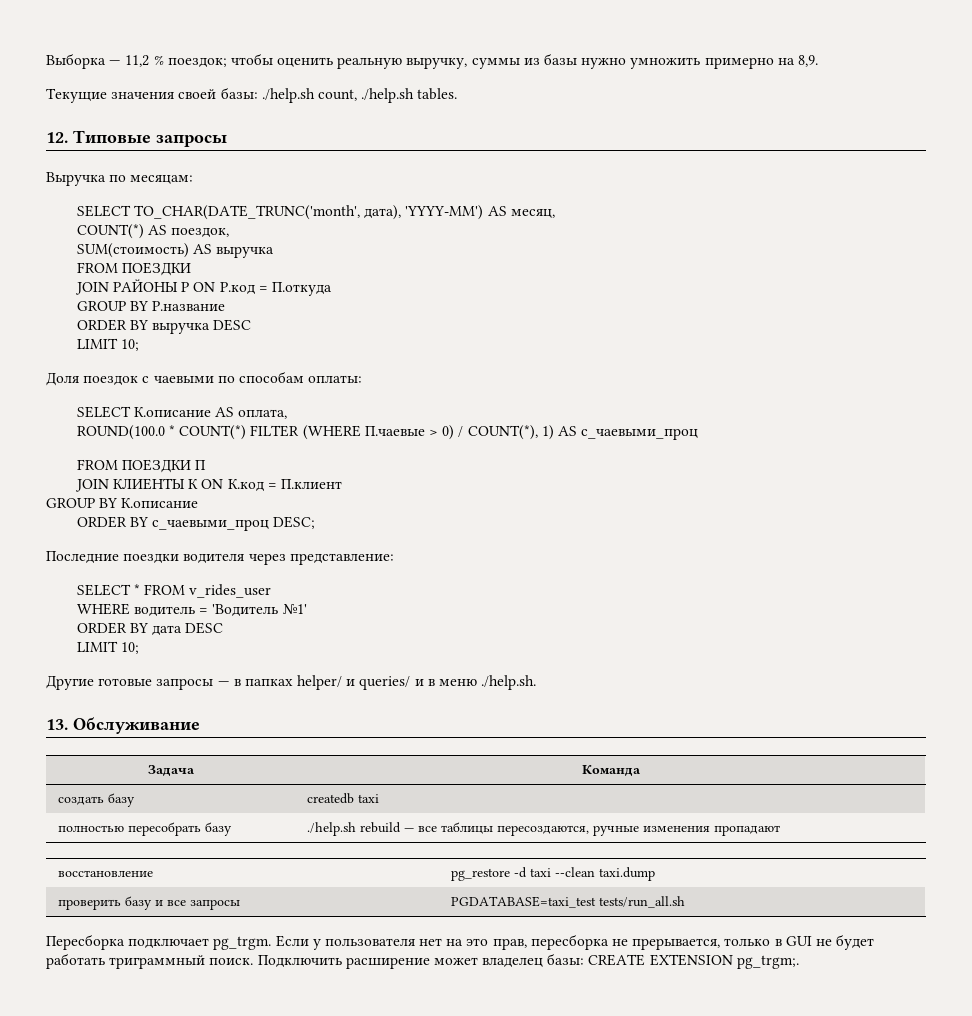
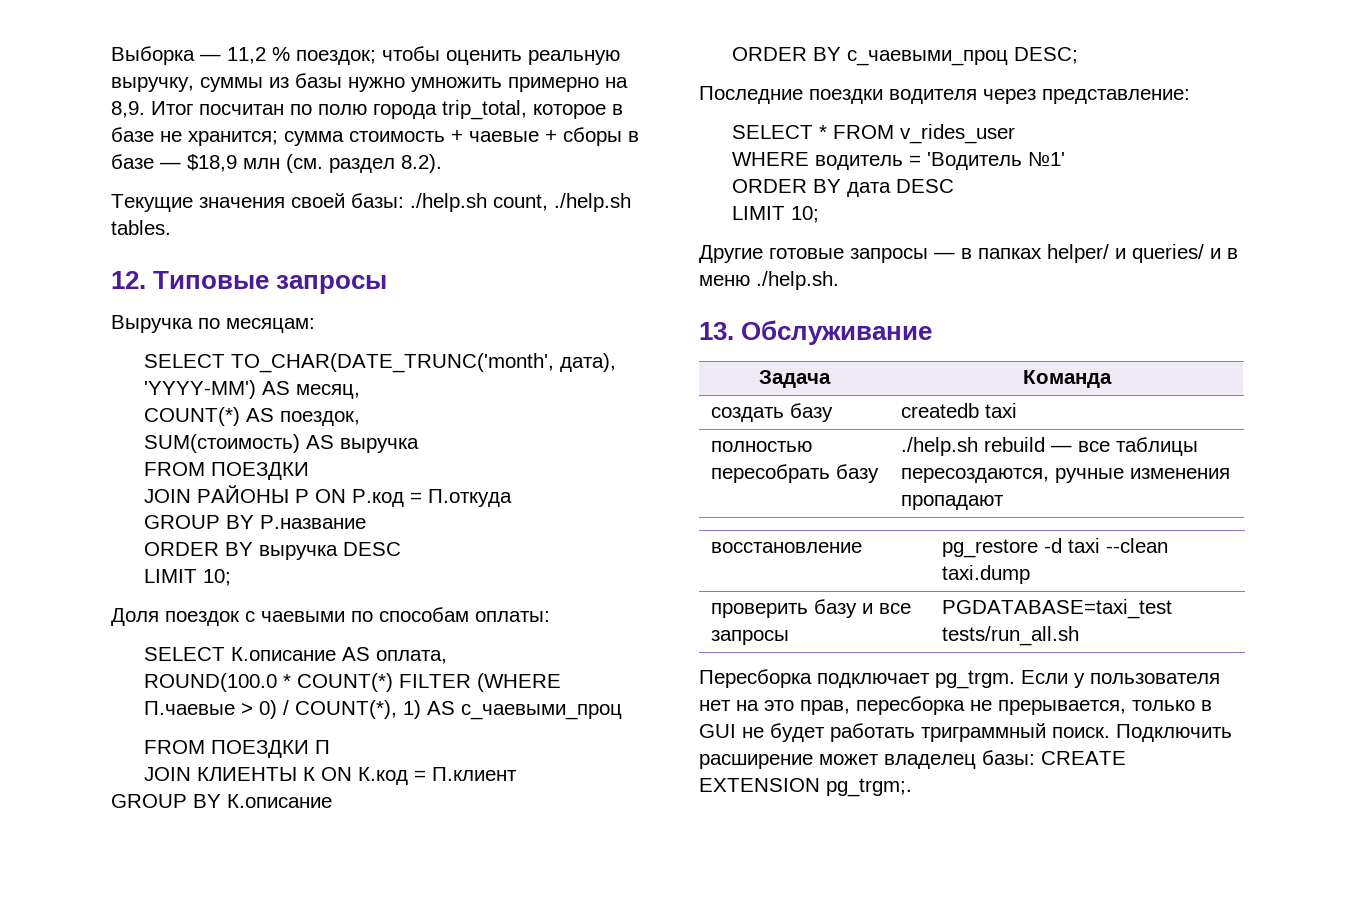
+ Итог посчитан по полю города trip_total, которое в базе не хранится; сумма стоимость + чаевые + сборы в базе — $18,9 млн (см. раздел 8.2).

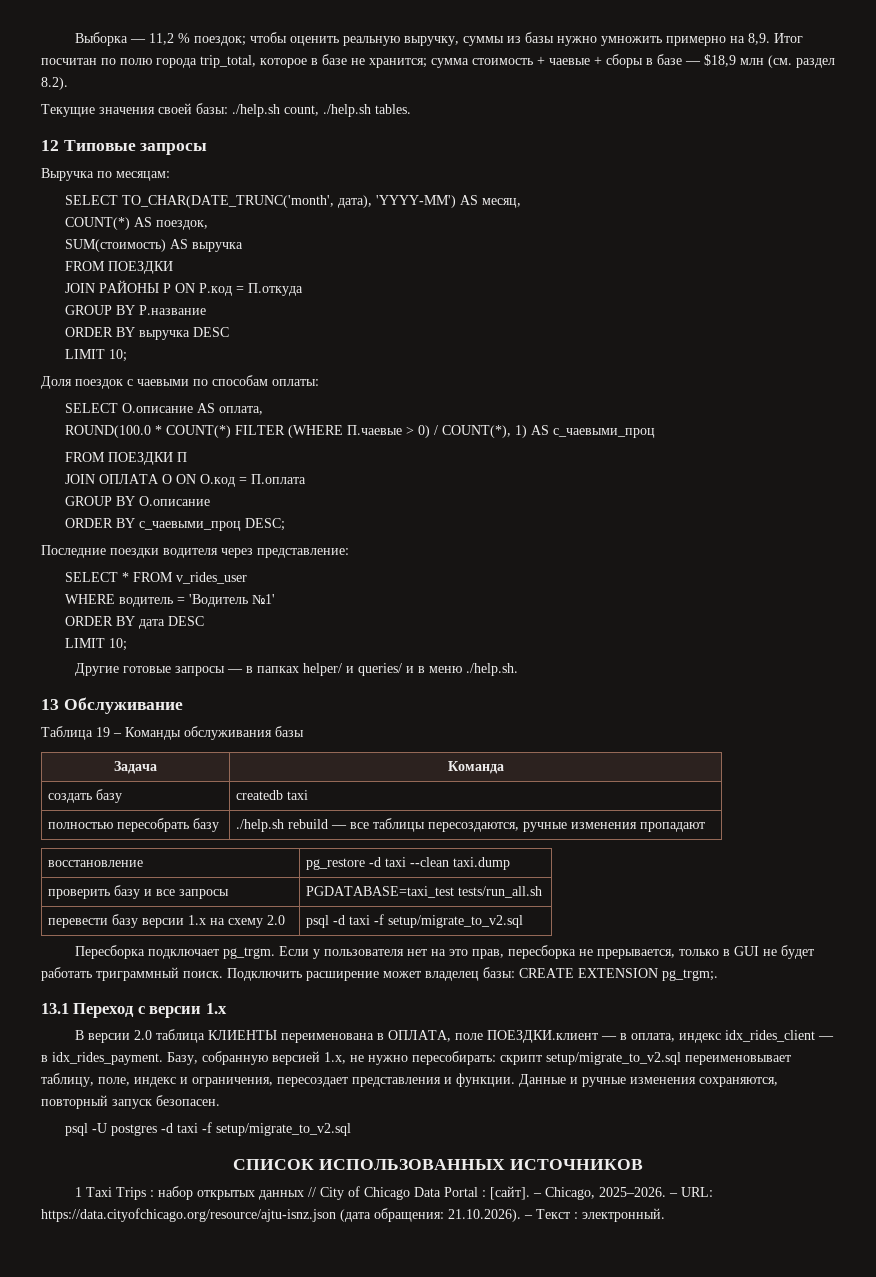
- 12. Типовые запросы
+ 12 Типовые запросы
- SELECT К.описание AS оплата,
+ SELECT О.описание AS оплата,
- JOIN КЛИЕНТЫ К ON К.код = П.клиент
- GROUP BY К.описание
+ JOIN ОПЛАТА О ON О.код = П.оплата
+ GROUP BY О.описание
- 13. Обслуживание
+ 13 Обслуживание
+ Таблица 19 – Команды обслуживания базы
+ перевести базу версии 1.x на схему 2.0 | psql -d taxi -f setup/migrate_to_v2.sql
+ 13.1 Переход с версии 1.x
+ В версии 2.0 таблица КЛИЕНТЫ переименована в ОПЛАТА, поле ПОЕЗДКИ.клиент — в оплата, индекс idx_rides_client — в idx_rides_payment. Базу, собранную версией 1.x, не нужно пересобирать: скрипт setup/migrate_to_v2.sql переименовывает таблицу, поле, индекс и ограничения, пересоздает представления и функции. Данные и ручные изменения сохраняются, повторный запуск безопасен.
+ psql -U postgres -d taxi -f setup/migrate_to_v2.sql
+ СПИСОК ИСПОЛЬЗОВАННЫХ ИСТОЧНИКОВ
+ 1 Taxi Trips : набор открытых данных // City of Chicago Data Portal : [сайт]. – Chicago, 2025–2026. – URL: https://data.cityofchicago.org/resource/ajtu-isnz.json (дата обращения: 21.10.2026). – Текст : электронный.

